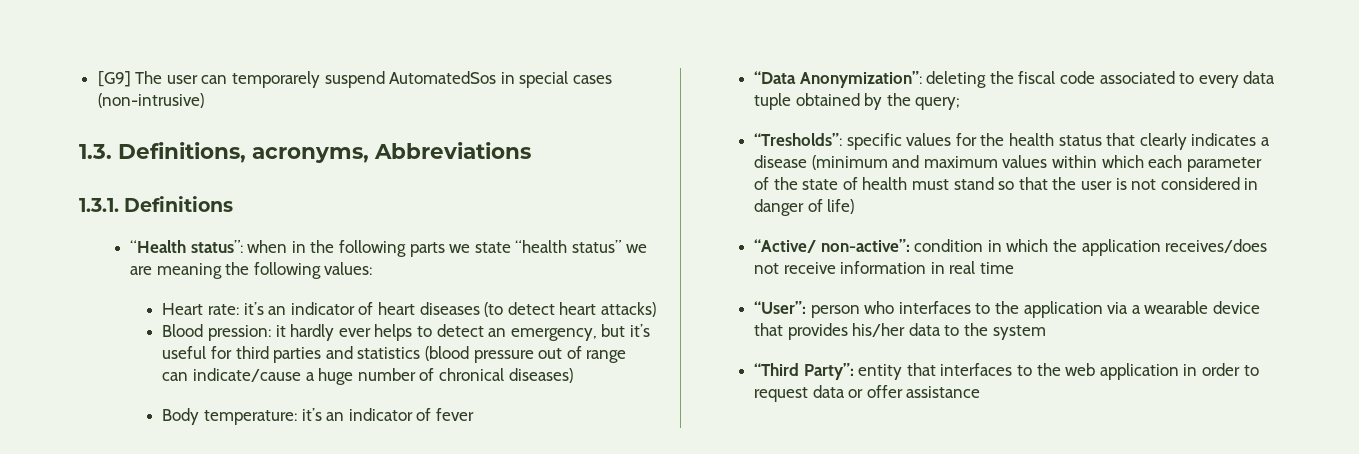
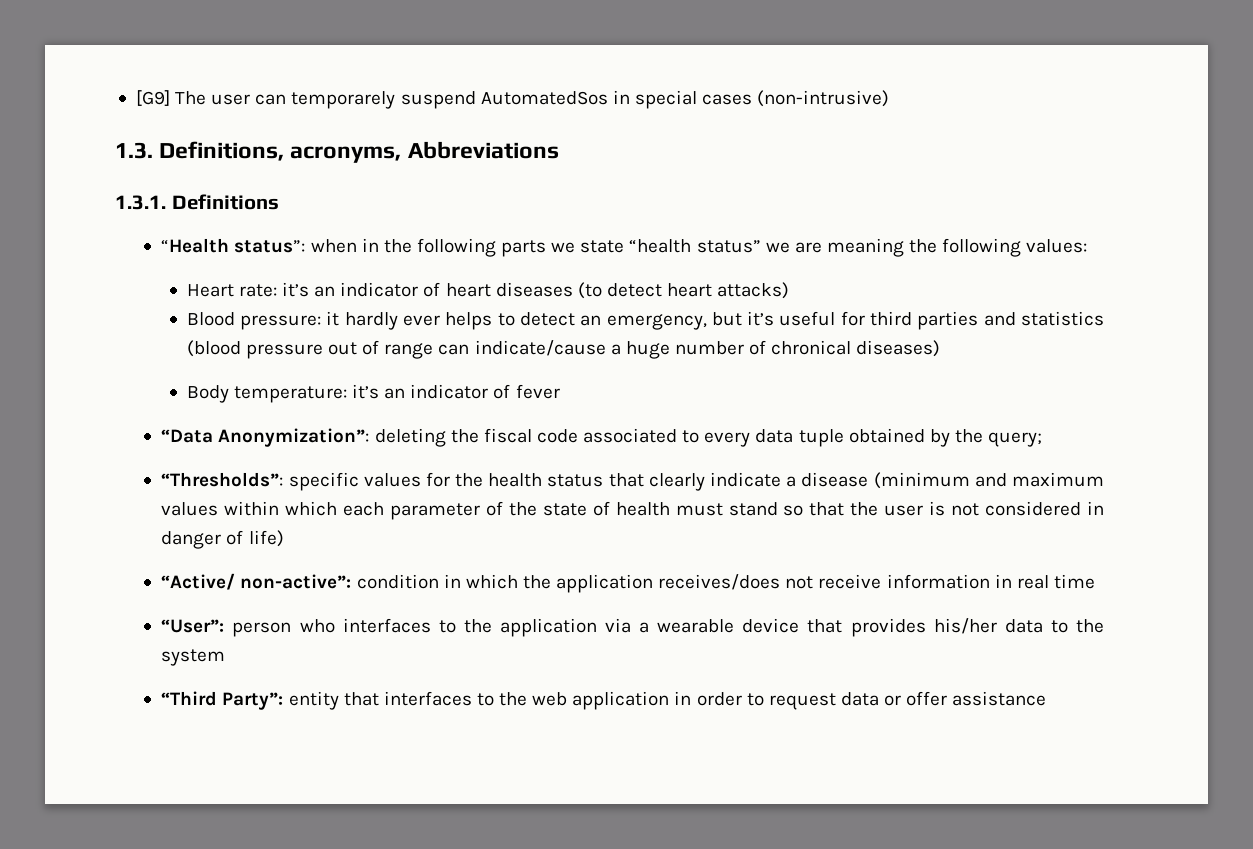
- Blood pression: it hardly ever helps to detect an emergency, but it’s useful for third parties and statistics (blood pressure out of range can indicate/cause a huge number of chronical diseases)
+ Blood pressure: it hardly ever helps to detect an emergency, but it’s useful for third parties and statistics (blood pressure out of range can indicate/cause a huge number of chronical diseases)
- “Tresholds”: specific values for the health status that clearly indicates a disease (minimum and maximum values within which each parameter of the state of health must stand so that the user is not considered in danger of life)
+ “Thresholds”: specific values for the health status that clearly indicate a disease (minimum and maximum values within which each parameter of the state of health must stand so that the user is not considered in danger of life)

